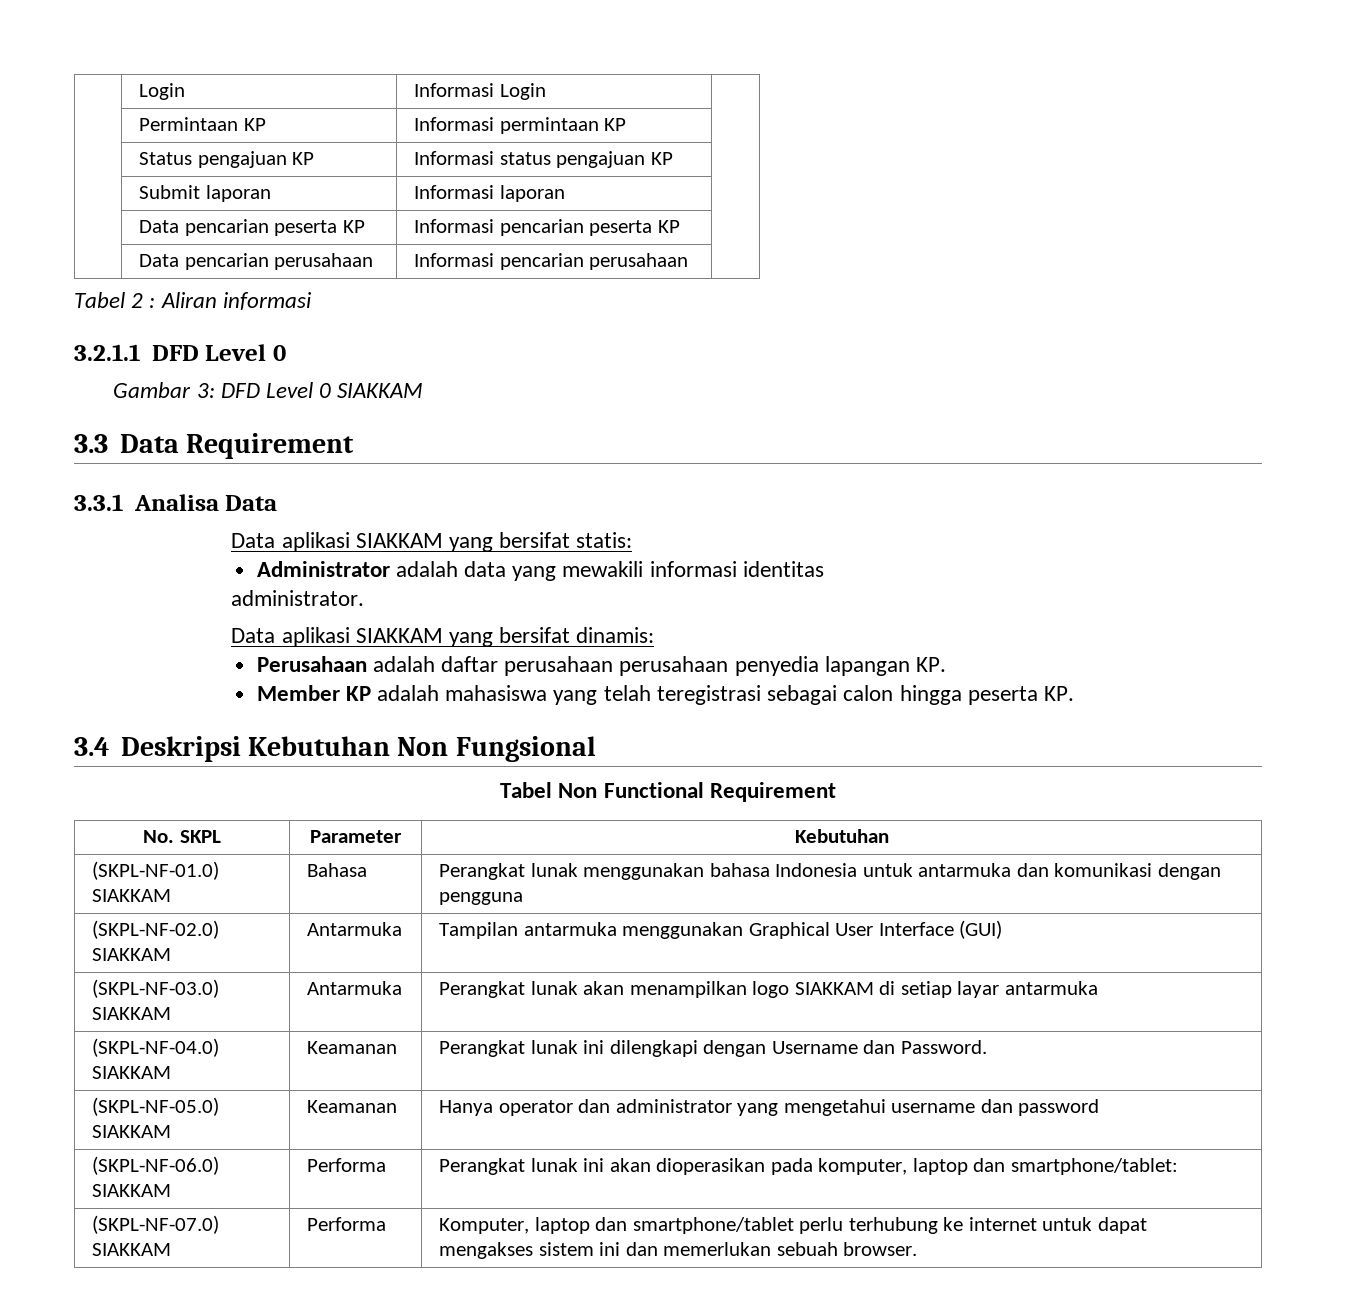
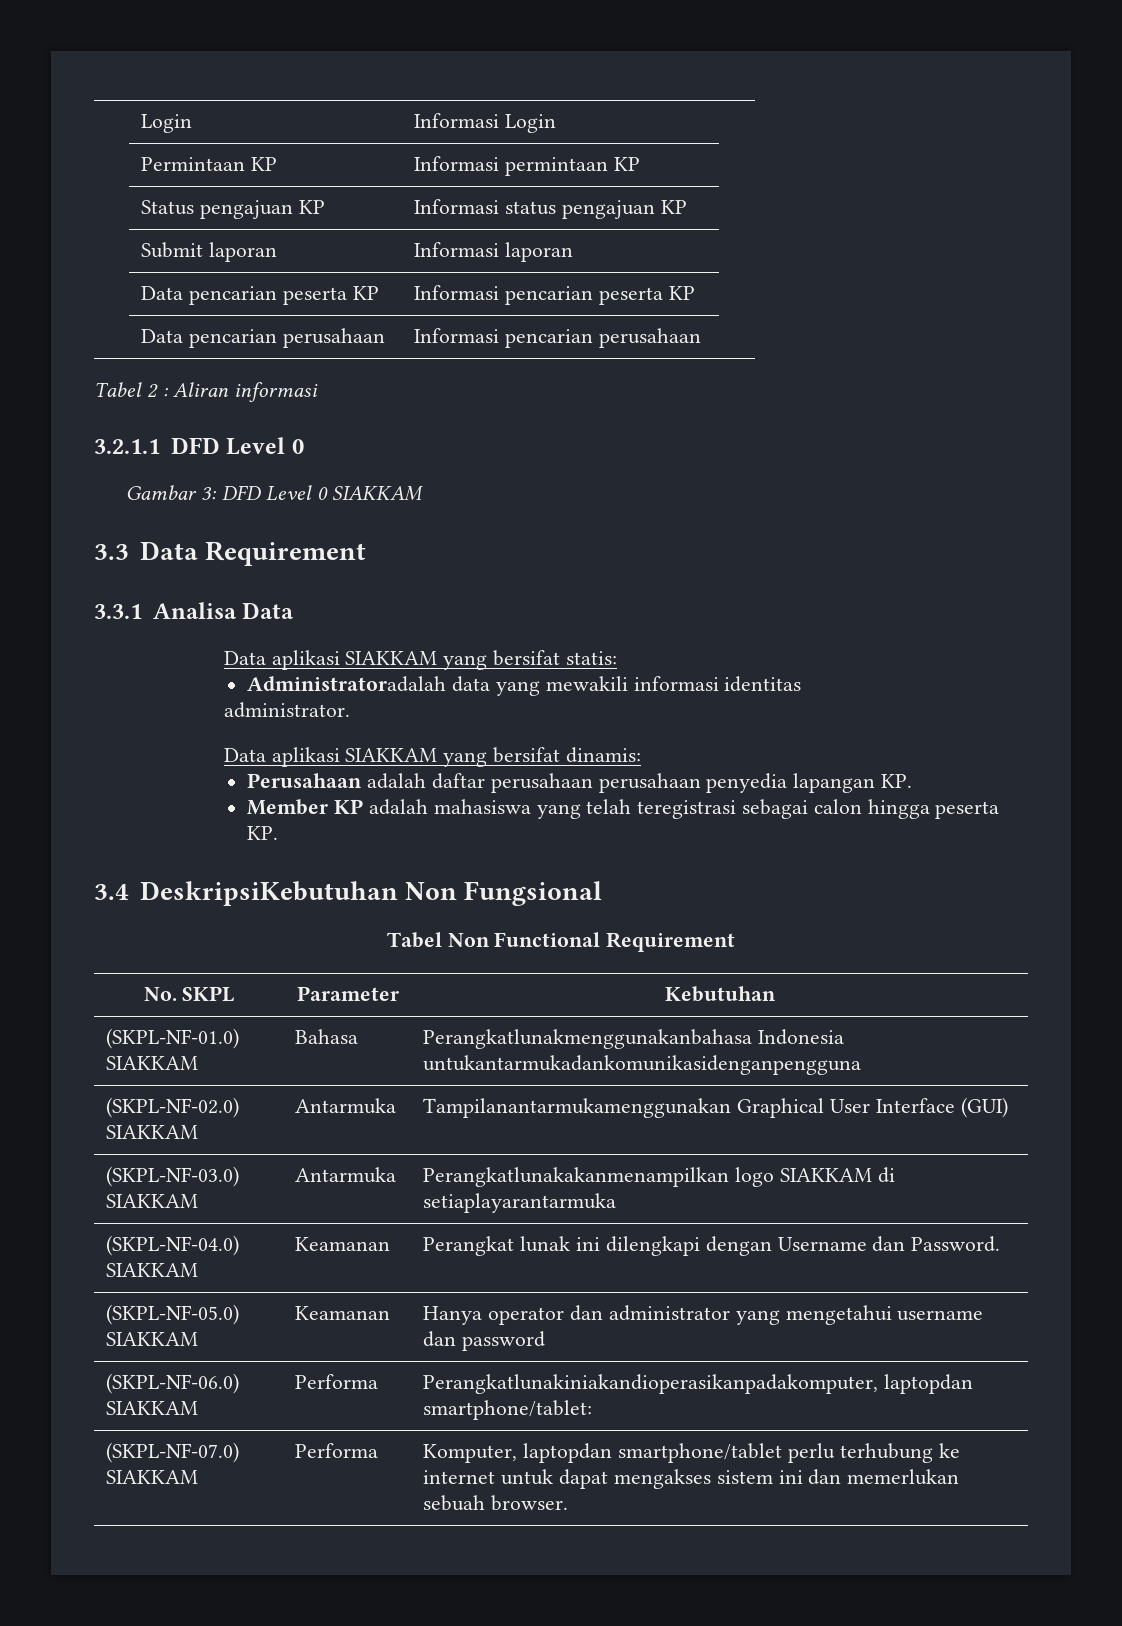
- Administrator adalah data yang mewakili informasi identitas
+ Administratoradalah data yang mewakili informasi identitas
- 3.4 Deskripsi Kebutuhan Non Fungsional
+ 3.4 DeskripsiKebutuhan Non Fungsional
- (SKPL-NF-01.0) SIAKKAM | Bahasa | Perangkat lunak menggunakan bahasa Indonesia untuk antarmuka dan komunikasi dengan pengguna
+ (SKPL-NF-01.0) SIAKKAM | Bahasa | Perangkatlunakmenggunakanbahasa Indonesia untukantarmukadankomunikasidenganpengguna
- (SKPL-NF-02.0) SIAKKAM | Antarmuka | Tampilan antarmuka menggunakan Graphical User Interface (GUI)
+ (SKPL-NF-02.0) SIAKKAM | Antarmuka | Tampilanantarmukamenggunakan Graphical User Interface (GUI)
- (SKPL-NF-03.0) SIAKKAM | Antarmuka | Perangkat lunak akan menampilkan logo SIAKKAM di setiap layar antarmuka
+ (SKPL-NF-03.0) SIAKKAM | Antarmuka | Perangkatlunakakanmenampilkan logo SIAKKAM di setiaplayarantarmuka
- (SKPL-NF-06.0) SIAKKAM | Performa | Perangkat lunak ini akan dioperasikan pada komputer, laptop dan smartphone/tablet:
+ (SKPL-NF-06.0) SIAKKAM | Performa | Perangkatlunakiniakandioperasikanpadakomputer, laptopdan smartphone/tablet:
- (SKPL-NF-07.0) SIAKKAM | Performa | Komputer, laptop dan smartphone/tablet perlu terhubung ke internet untuk dapat mengakses sistem ini dan memerlukan sebuah browser.
+ (SKPL-NF-07.0) SIAKKAM | Performa | Komputer, laptopdan smartphone/tablet perlu terhubung ke internet untuk dapat mengakses sistem ini dan memerlukan sebuah browser.

